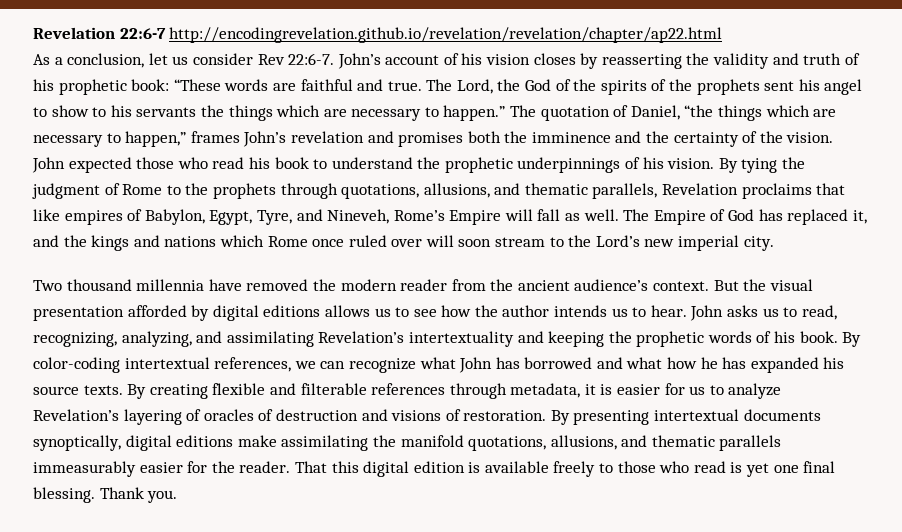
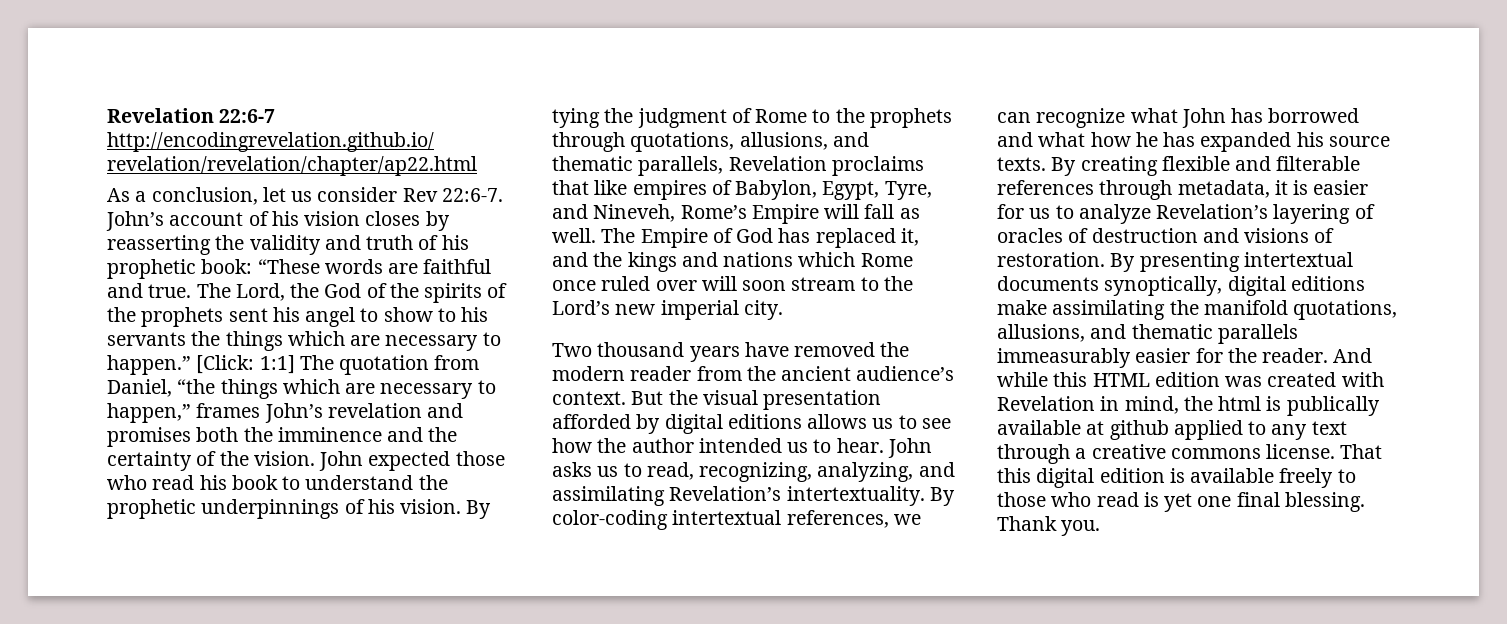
- The quotation of Daniel, “the things which are necessary to happen,” frames John’s revelation and promises both the imminence and the certainty of the vision.
+ [Click: 1:1] The quotation from Daniel, “the things which are necessary to happen,” frames John’s revelation and promises both the imminence and the certainty of the vision.
- Two thousand millennia have removed the modern reader from the ancient audience’s context.
+ Two thousand years have removed the modern reader from the ancient audience’s context.
- But the visual presentation afforded by digital editions allows us to see how the author intends us to hear.
+ But the visual presentation afforded by digital editions allows us to see how the author intended us to hear.
- John asks us to read, recognizing, analyzing, and assimilating Revelation’s intertextuality and keeping the prophetic words of his book.
+ John asks us to read, recognizing, analyzing, and assimilating Revelation’s intertextuality.
+ And while this HTML edition was created with Revelation in mind, the html is publically available at github applied to any text through a creative commons license.

